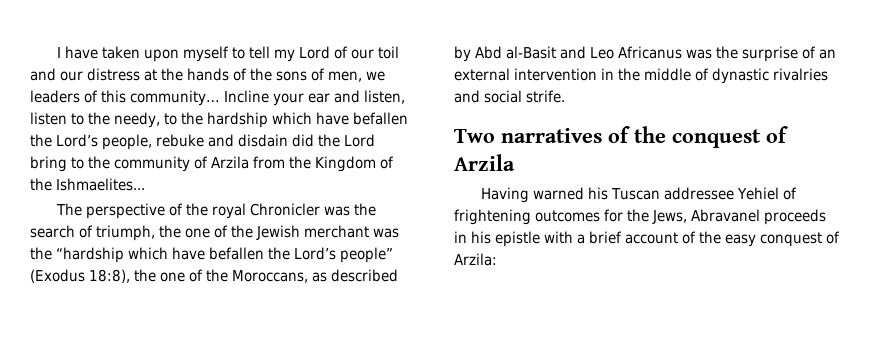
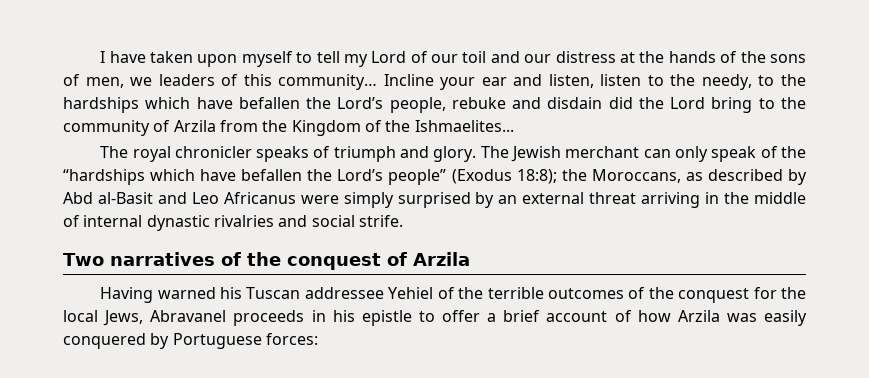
- Incline your ear and listen, listen to the needy, to the hardship which have befallen the Lord’s people, rebuke and disdain did the Lord bring to the community of Arzila from the Kingdom of the Ishmaelites...
+ Incline your ear and listen, listen to the needy, to the hardships which have befallen the Lord’s people, rebuke and disdain did the Lord bring to the community of Arzila from the Kingdom of the Ishmaelites...
- The perspective of the royal Chronicler was the search of triumph, the one of the Jewish merchant was the “hardship which have befallen the Lord’s people” (Exodus 18:8), the one of the Moroccans, as described by Abd al-Basit and Leo Africanus was the surprise of an external intervention in the middle of dynastic rivalries and social strife.
+ The royal chronicler speaks of triumph and glory. The Jewish merchant can only speak of the “hardships which have befallen the Lord’s people” (Exodus 18:8); the Moroccans, as described by Abd al-Basit and Leo Africanus were simply surprised by an external threat arriving in the middle of internal dynastic rivalries and social strife.
- Having warned his Tuscan addressee Yehiel of frightening outcomes for the Jews, Abravanel proceeds in his epistle with a brief account of the easy conquest of Arzila:
+ Having warned his Tuscan addressee Yehiel of the terrible outcomes of the conquest for the local Jews, Abravanel proceeds in his epistle to offer a brief account of how Arzila was easily conquered by Portuguese forces:

